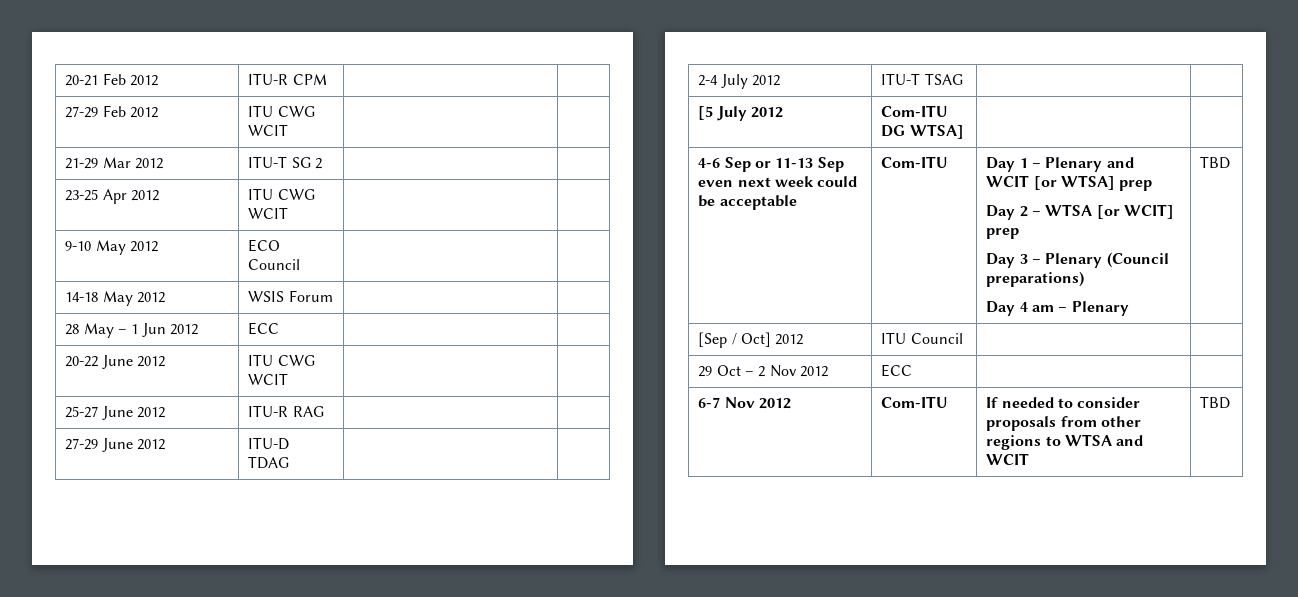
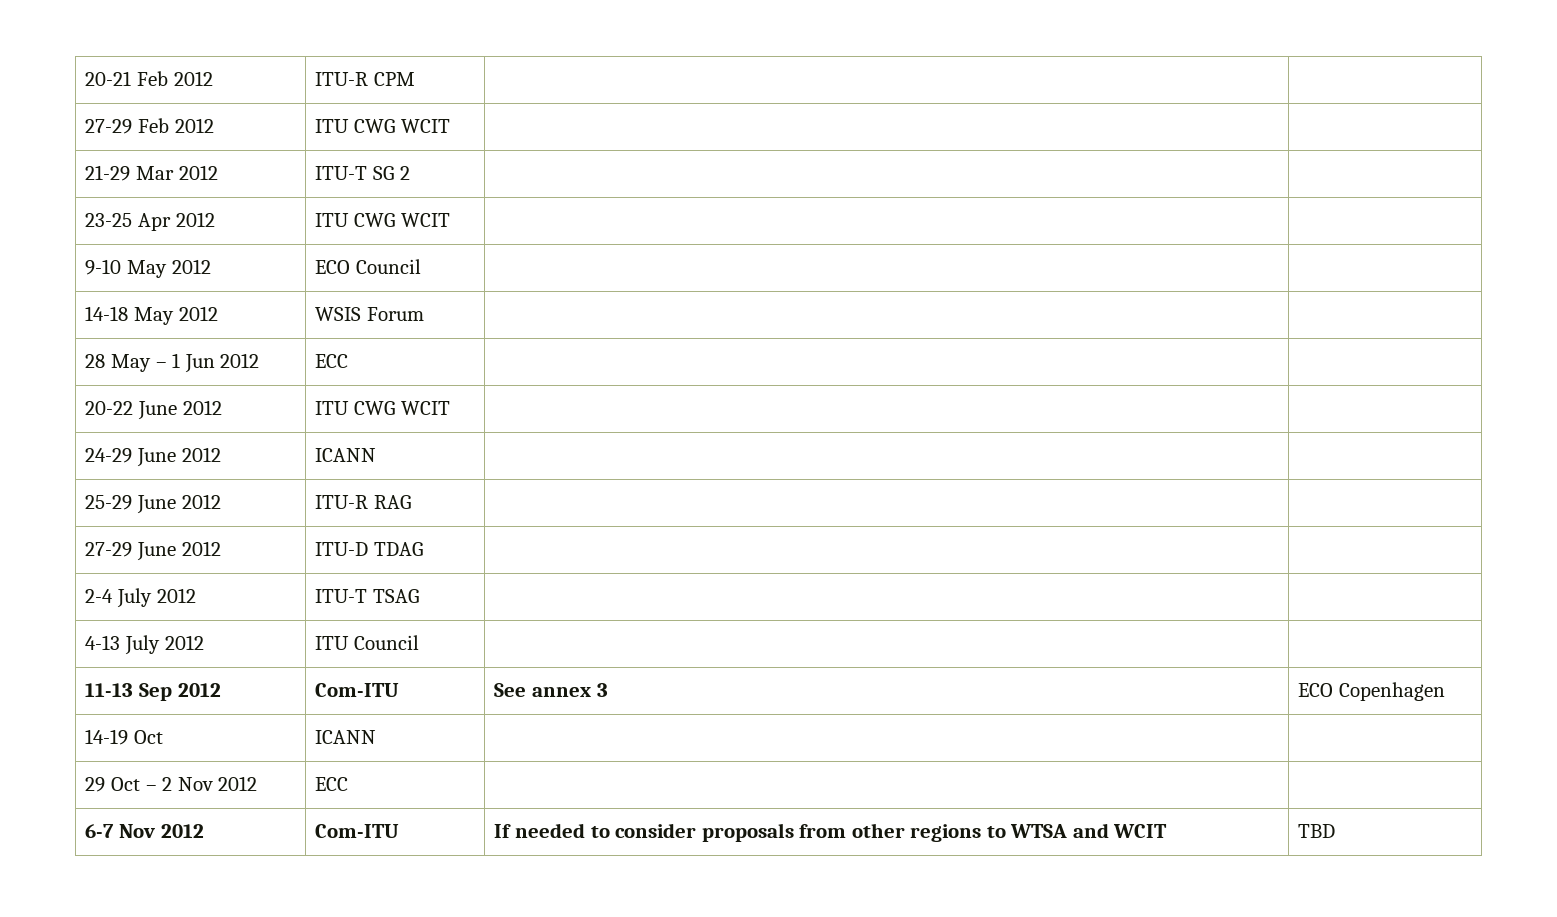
- 25-27 June 2012 | ITU-R RAG | |
+ 24-29 June 2012 | ICANN | |
+ 25-29 June 2012 | ITU-R RAG | |
- [5 July 2012 | Com-ITU DG WTSA] | |
- 4-6 Sep or 11-13 Sep even next week could be acceptable | Com-ITU | Day 1 – Plenary and WCIT [or WTSA] prep
- Day 2 – WTSA [or WCIT] prep
- Day 3 – Plenary (Council preparations)
- Day 4 am – Plenary | TBD
- [Sep / Oct] 2012 | ITU Council | |
+ 4-13 July 2012 | ITU Council | |
+ 11-13 Sep 2012 | Com-ITU | See annex 3 | ECO Copenhagen
+ 14-19 Oct | ICANN | |

